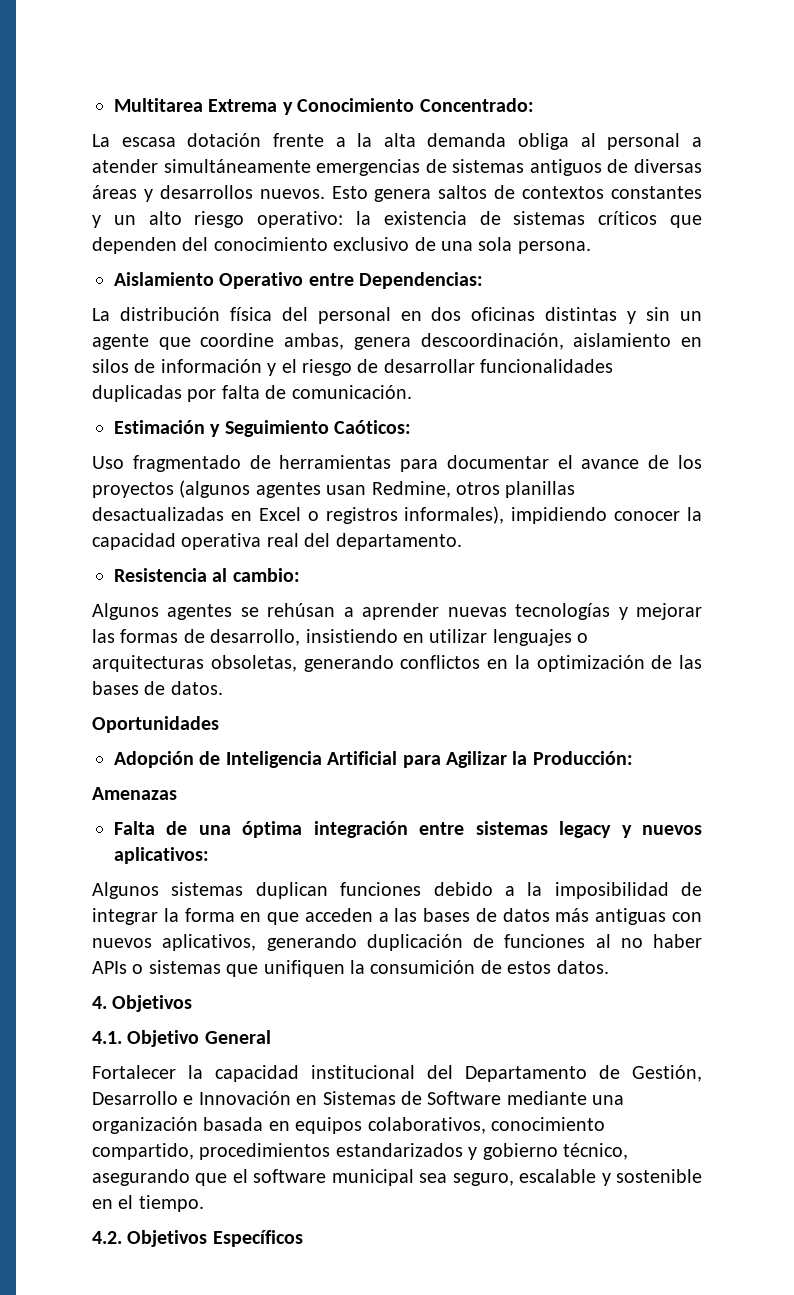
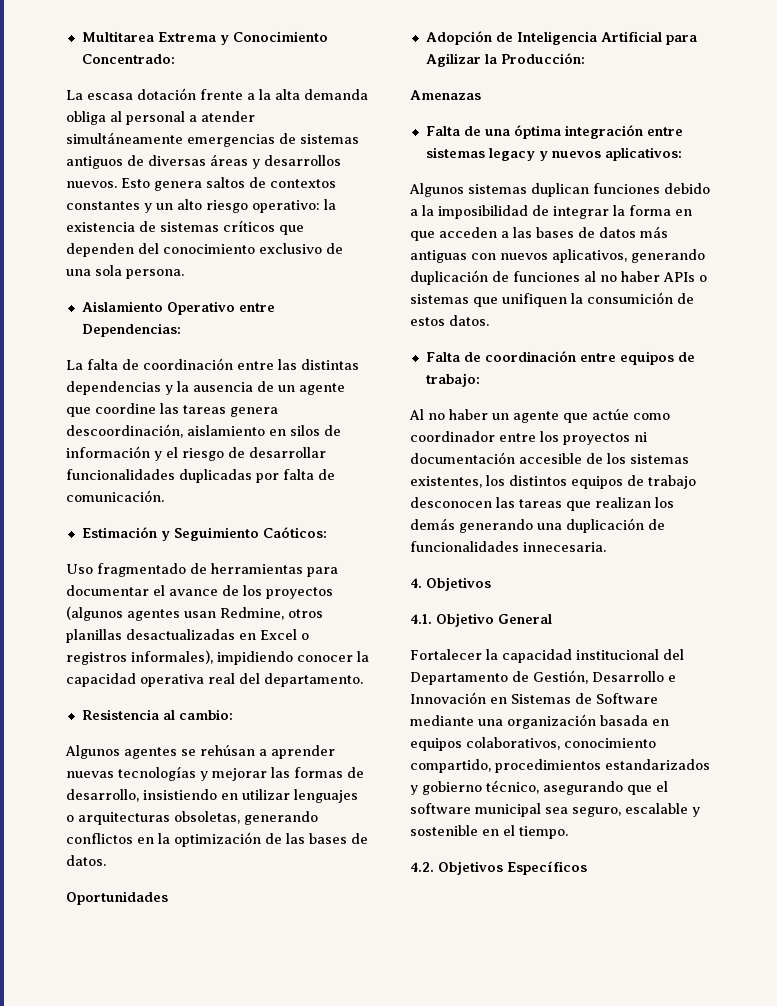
- La distribución física del personal en dos oficinas distintas y sin un agente que coordine ambas, genera descoordinación, aislamiento en silos de información y el riesgo de desarrollar funcionalidades duplicadas por falta de comunicación.
+ La falta de coordinación entre las distintas dependencias y la ausencia de un agente que coordine las tareas genera descoordinación, aislamiento en silos de información y el riesgo de desarrollar funcionalidades duplicadas por falta de comunicación.
+ Falta de coordinación entre equipos de trabajo:
+ Al no haber un agente que actúe como coordinador entre los proyectos ni documentación accesible de los sistemas existentes, los distintos equipos de trabajo desconocen las tareas que realizan los demás generando una duplicación de funcionalidades innecesaria.

